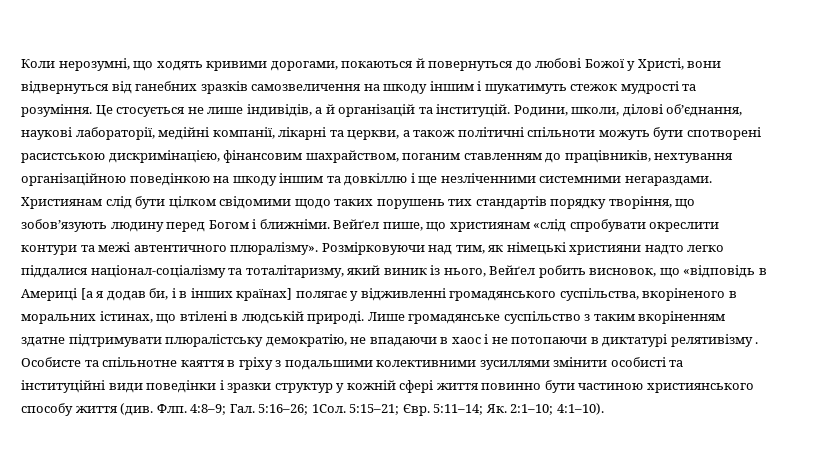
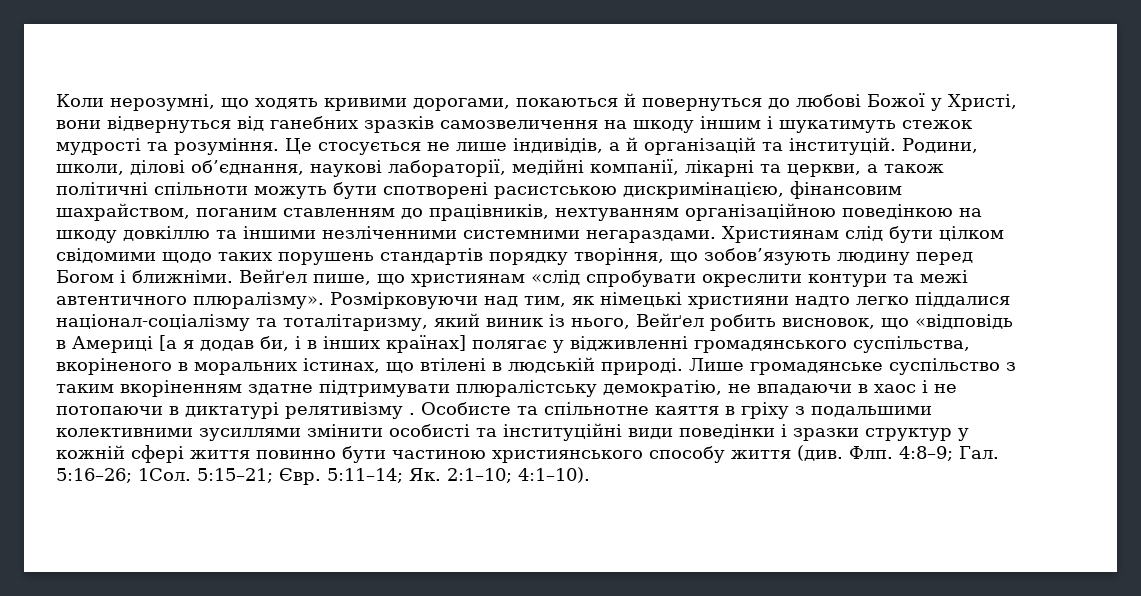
- Родини, школи, ділові об’єднання, наукові лабораторії, медійні компанії, лікарні та церкви, а також політичні спільноти можуть бути спотворені расистською дискримінацією, фінансовим шахрайством, поганим ставленням до працівників, нехтування організаційною поведінкою на шкоду іншим та довкіллю і ще незліченними системними негараздами.
+ Родини, школи, ділові об’єднання, наукові лабораторії, медійні компанії, лікарні та церкви, а також політичні спільноти можуть бути спотворені расистською дискримінацією, фінансовим шахрайством, поганим ставленням до працівників, нехтуванням організаційною поведінкою на шкоду довкіллю та іншими незліченними системними негараздами.
- Християнам слід бути цілком свідомими щодо таких порушень тих стандартів порядку творіння, що зобов’язують людину перед Богом і ближніми.
+ Християнам слід бути цілком свідомими щодо таких порушень стандартів порядку творіння, що зобов’язують людину перед Богом і ближніми.

